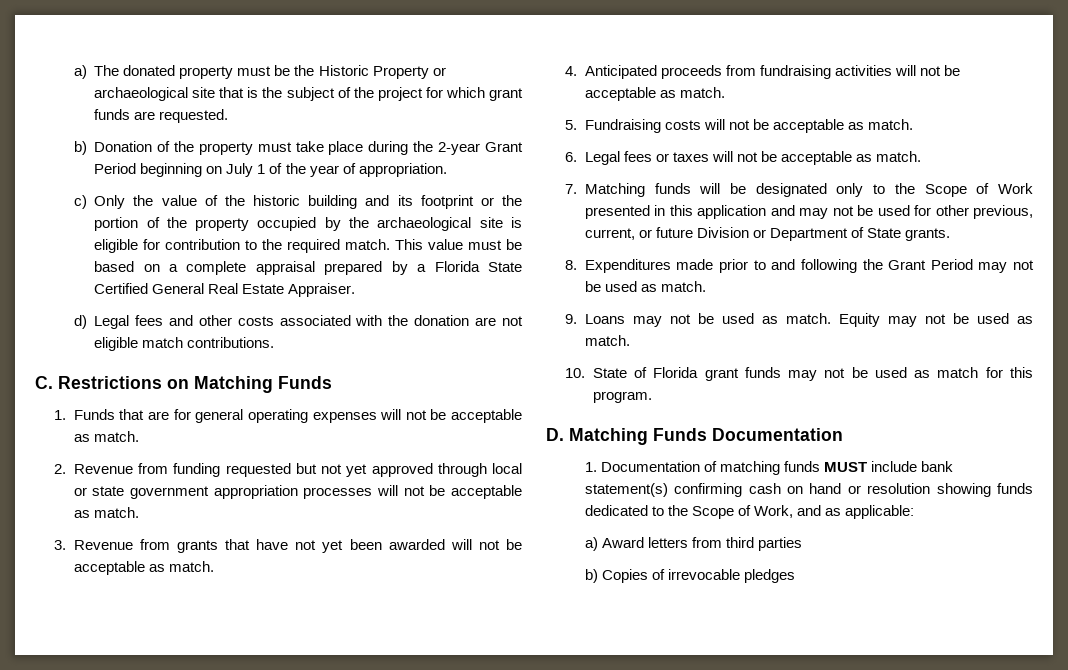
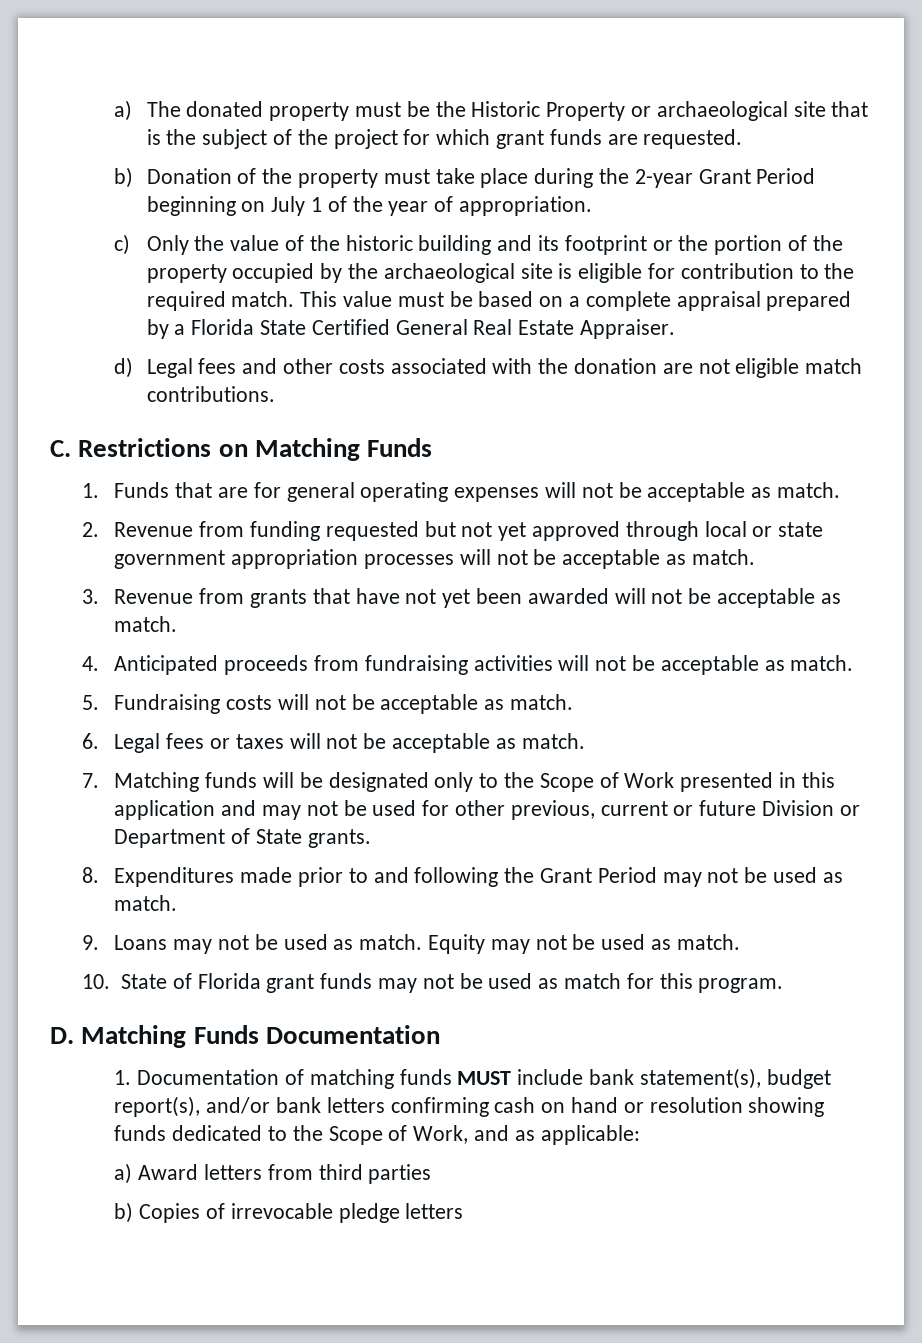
- 7. Matching funds will be designated only to the Scope of Work presented in this application and may not be used for other previous, current, or future Division or Department of State grants.
+ 7. Matching funds will be designated only to the Scope of Work presented in this application and may not be used for other previous, current or future Division or Department of State grants.
- 1. Documentation of matching funds MUST include bank statement(s) confirming cash on hand or resolution showing funds dedicated to the Scope of Work, and as applicable:
+ 1. Documentation of matching funds MUST include bank statement(s), budget report(s), and/or bank letters confirming cash on hand or resolution showing funds dedicated to the Scope of Work, and as applicable:
- b) Copies of irrevocable pledges
+ b) Copies of irrevocable pledge letters

